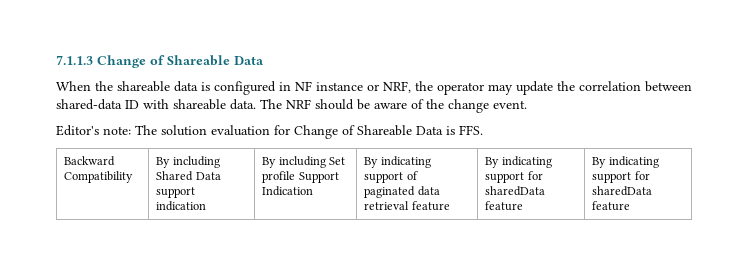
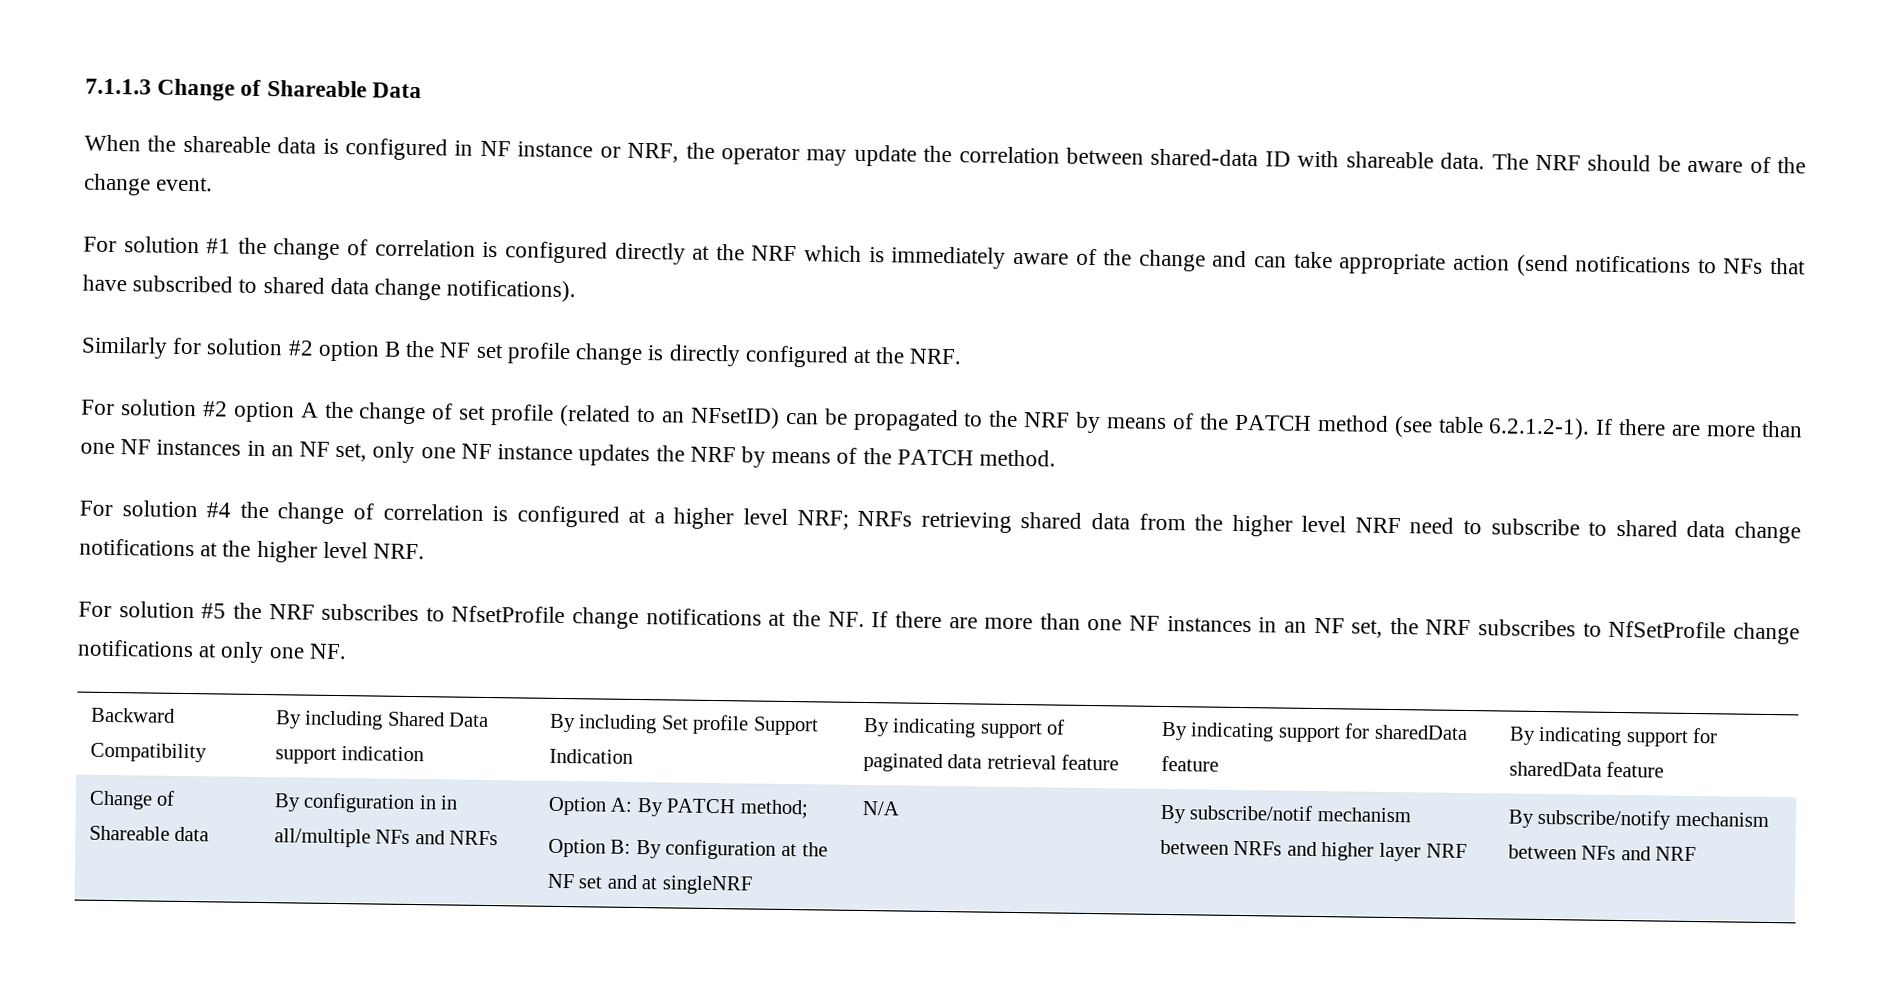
- Editor's note: The solution evaluation for Change of Shareable Data is FFS.
+ For solution #1 the change of correlation is configured directly at the NRF which is immediately aware of the change and can take appropriate action (send notifications to NFs that have subscribed to shared data change notifications).
+ Similarly for solution #2 option B the NF set profile change is directly configured at the NRF.
+ For solution #2 option A the change of set profile (related to an NFsetID) can be propagated to the NRF by means of the PATCH method (see table 6.2.1.2-1). If there are more than one NF instances in an NF set, only one NF instance updates the NRF by means of the PATCH method.
+ For solution #4 the change of correlation is configured at a higher level NRF; NRFs retrieving shared data from the higher level NRF need to subscribe to shared data change notifications at the higher level NRF.
+ For solution #5 the NRF subscribes to NfsetProfile change notifications at the NF. If there are more than one NF instances in an NF set, the NRF subscribes to NfSetProfile change notifications at only one NF.
+ Change of Shareable data | By configuration in in all/multiple NFs and NRFs | Option A: By PATCH method;
+ Option B: By configuration at the NF set and at singleNRF | N/A | By subscribe/notif mechanism between NRFs and higher layer NRF | By subscribe/notify mechanism between NFs and NRF

